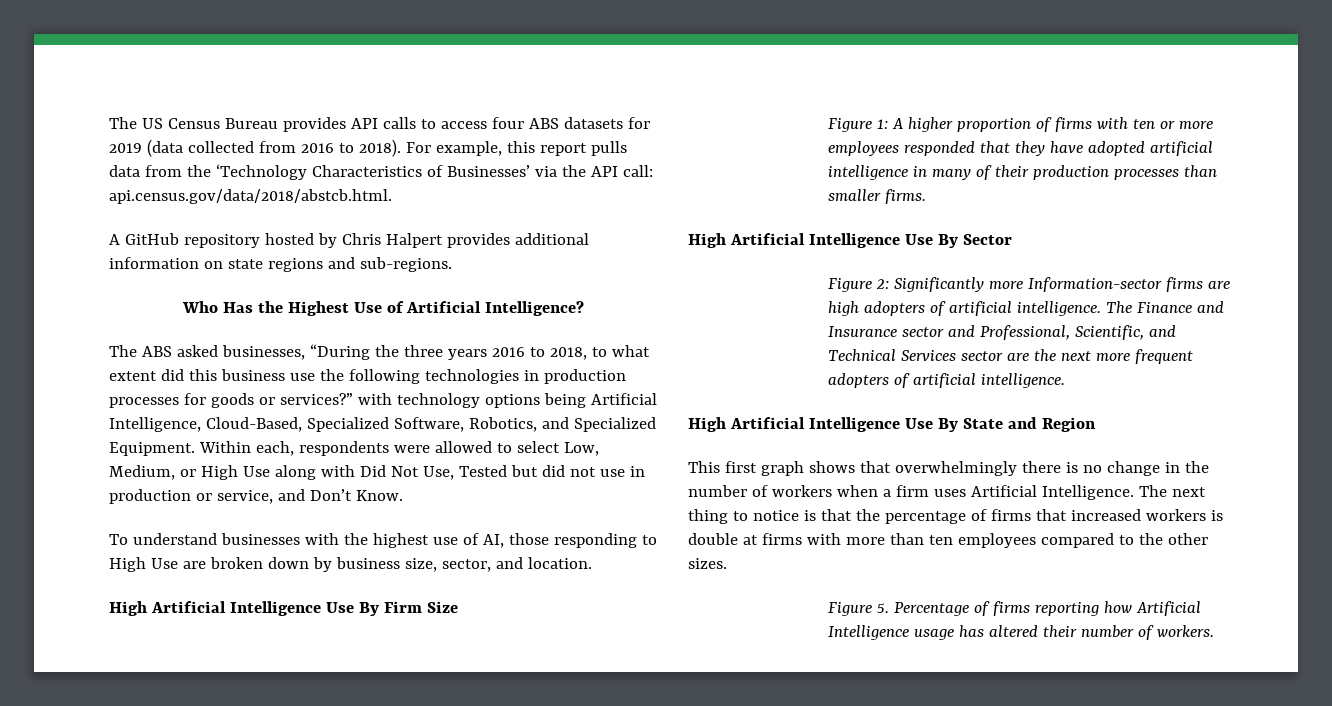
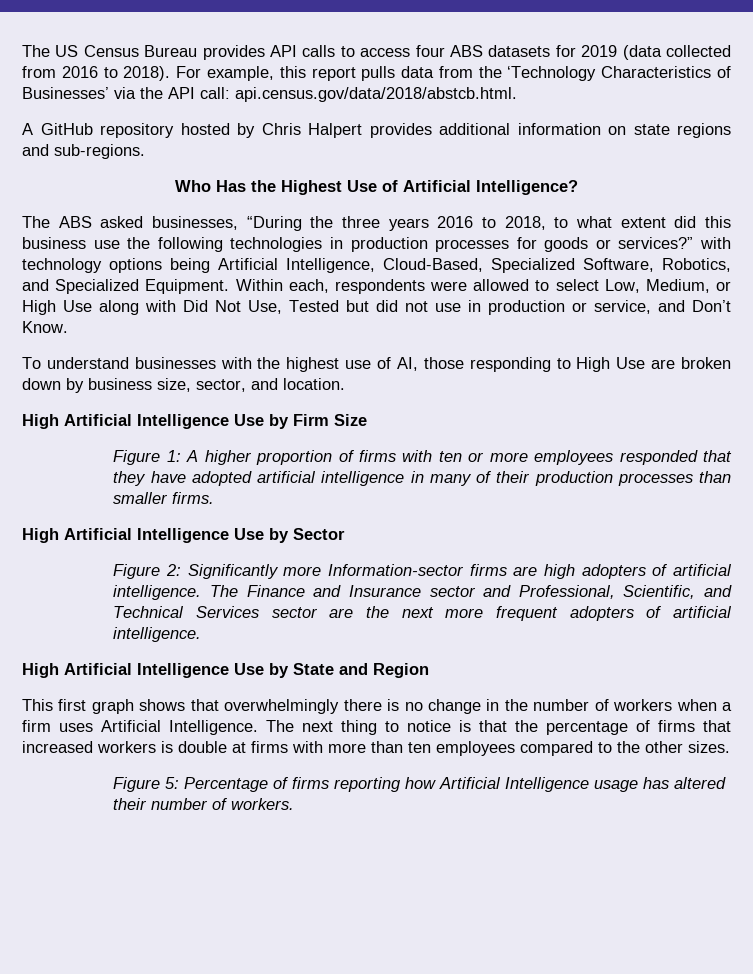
- High Artificial Intelligence Use By Firm Size
+ High Artificial Intelligence Use by Firm Size
- High Artificial Intelligence Use By Sector
+ High Artificial Intelligence Use by Sector
- High Artificial Intelligence Use By State and Region
+ High Artificial Intelligence Use by State and Region
- Figure 5. Percentage of firms reporting how Artificial Intelligence usage has altered their number of workers.
+ Figure 5: Percentage of firms reporting how Artificial Intelligence usage has altered their number of workers.

